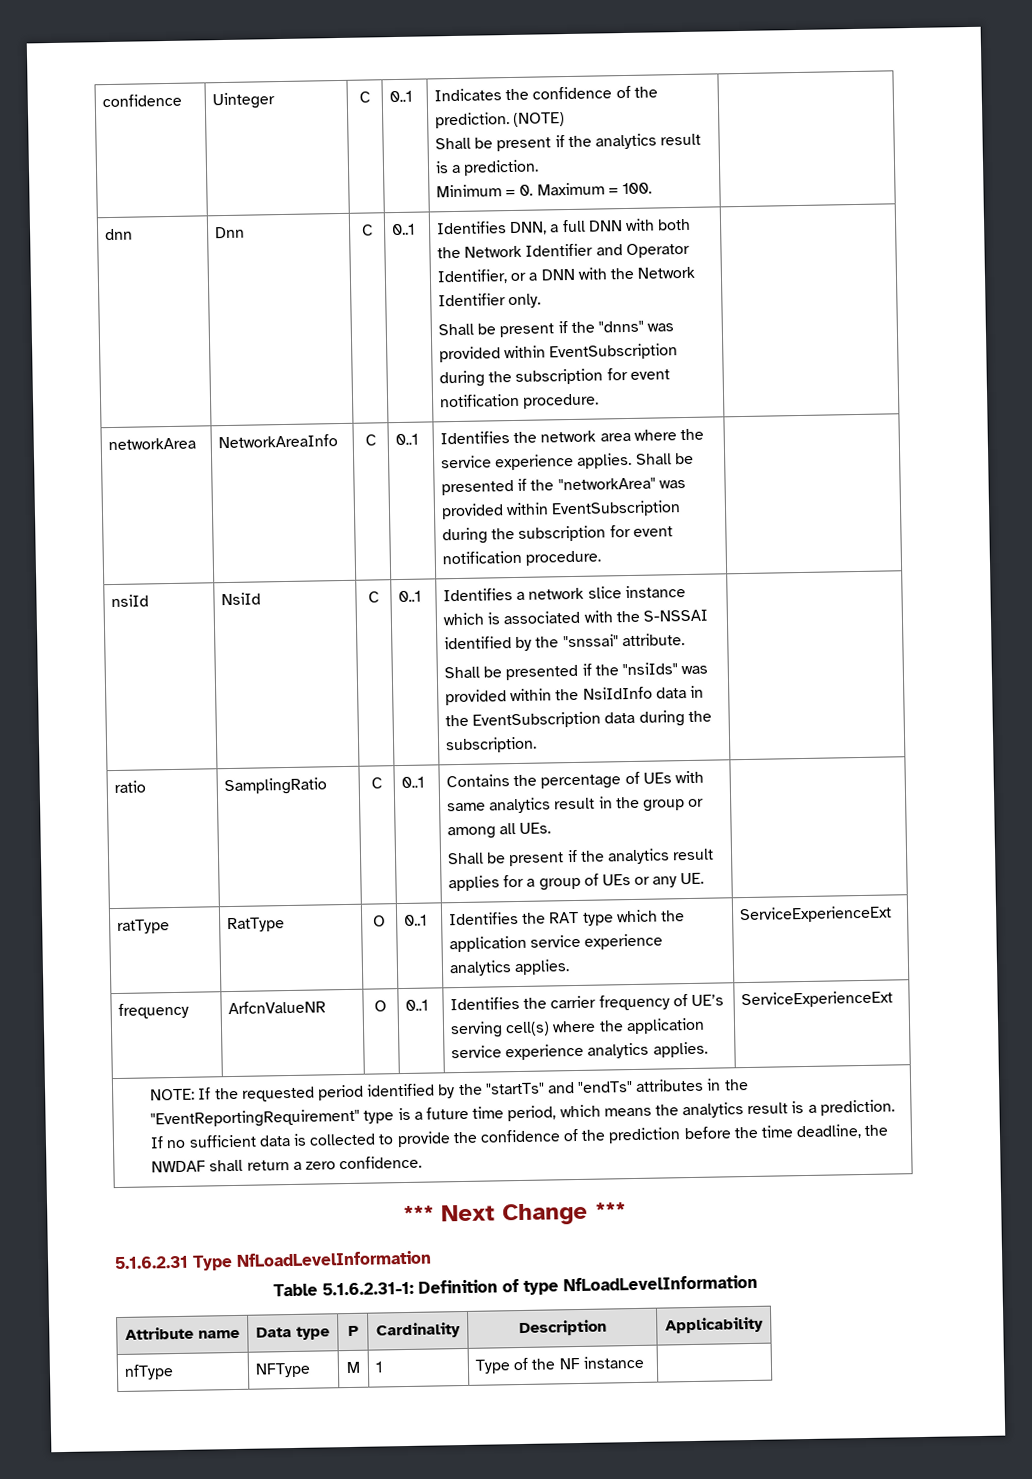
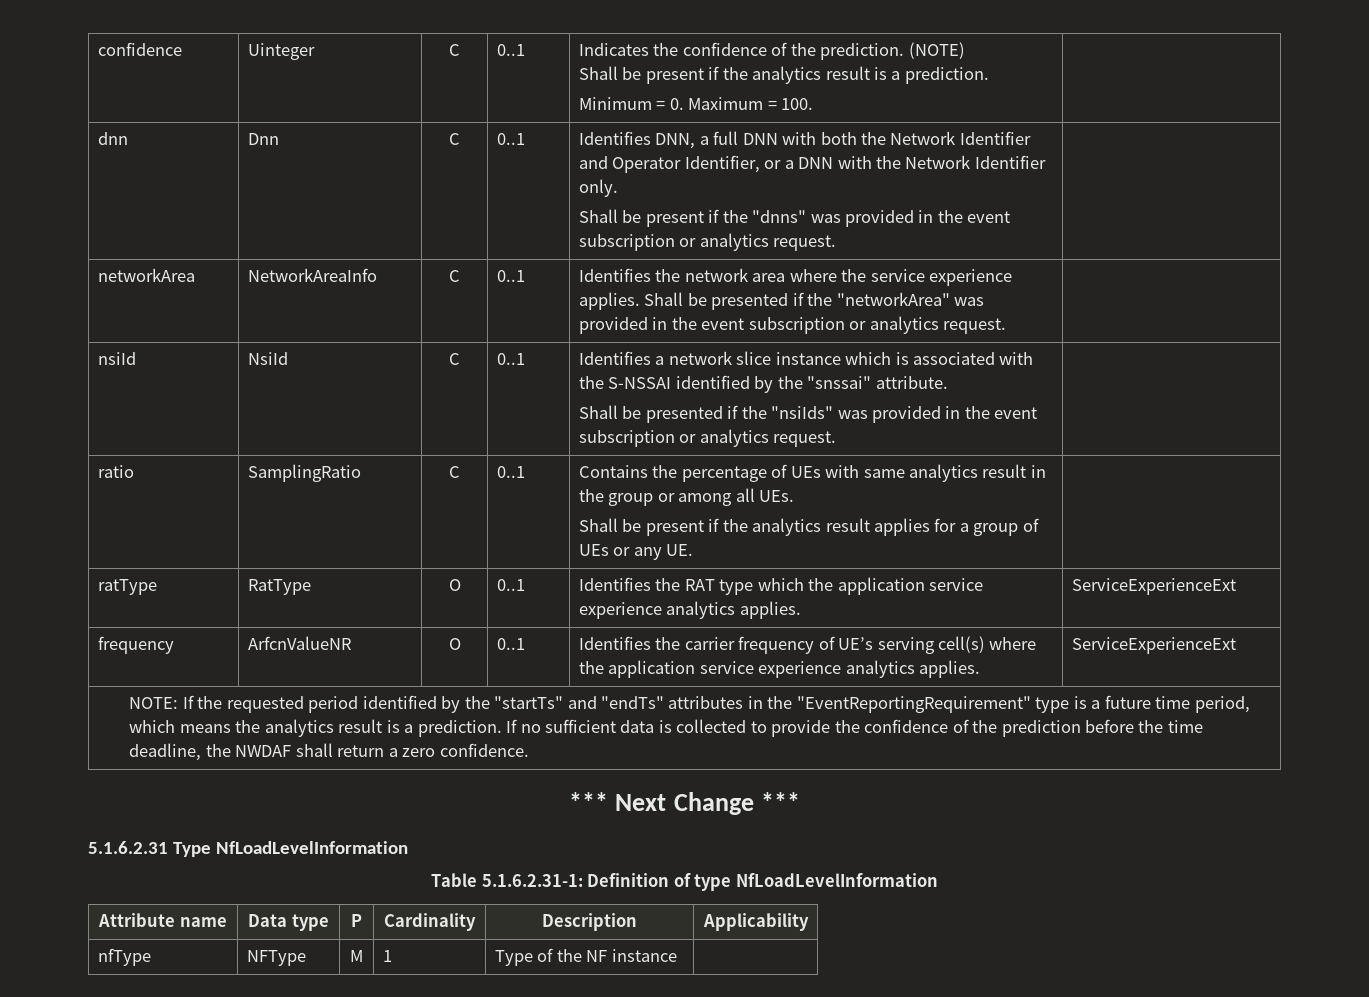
- Shall be present if the "dnns" was provided within EventSubscription during the subscription for event notification procedure.
+ Shall be present if the "dnns" was provided in the event subscription or analytics request.
- networkArea | NetworkAreaInfo | C | 0..1 | Identifies the network area where the service experience applies. Shall be presented if the "networkArea" was provided within EventSubscription during the subscription for event notification procedure. |
+ networkArea | NetworkAreaInfo | C | 0..1 | Identifies the network area where the service experience applies. Shall be presented if the "networkArea" was provided in the event subscription or analytics request. |
  nsiId | NsiId | C | 0..1 | Identifies a network slice instance which is associated with the S-NSSAI identified by the "snssai" attribute.
- Shall be presented if the "nsiIds" was provided within the NsiIdInfo data in the EventSubscription data during the subscription. |
+ Shall be presented if the "nsiIds" was provided in the event subscription or analytics request. |

